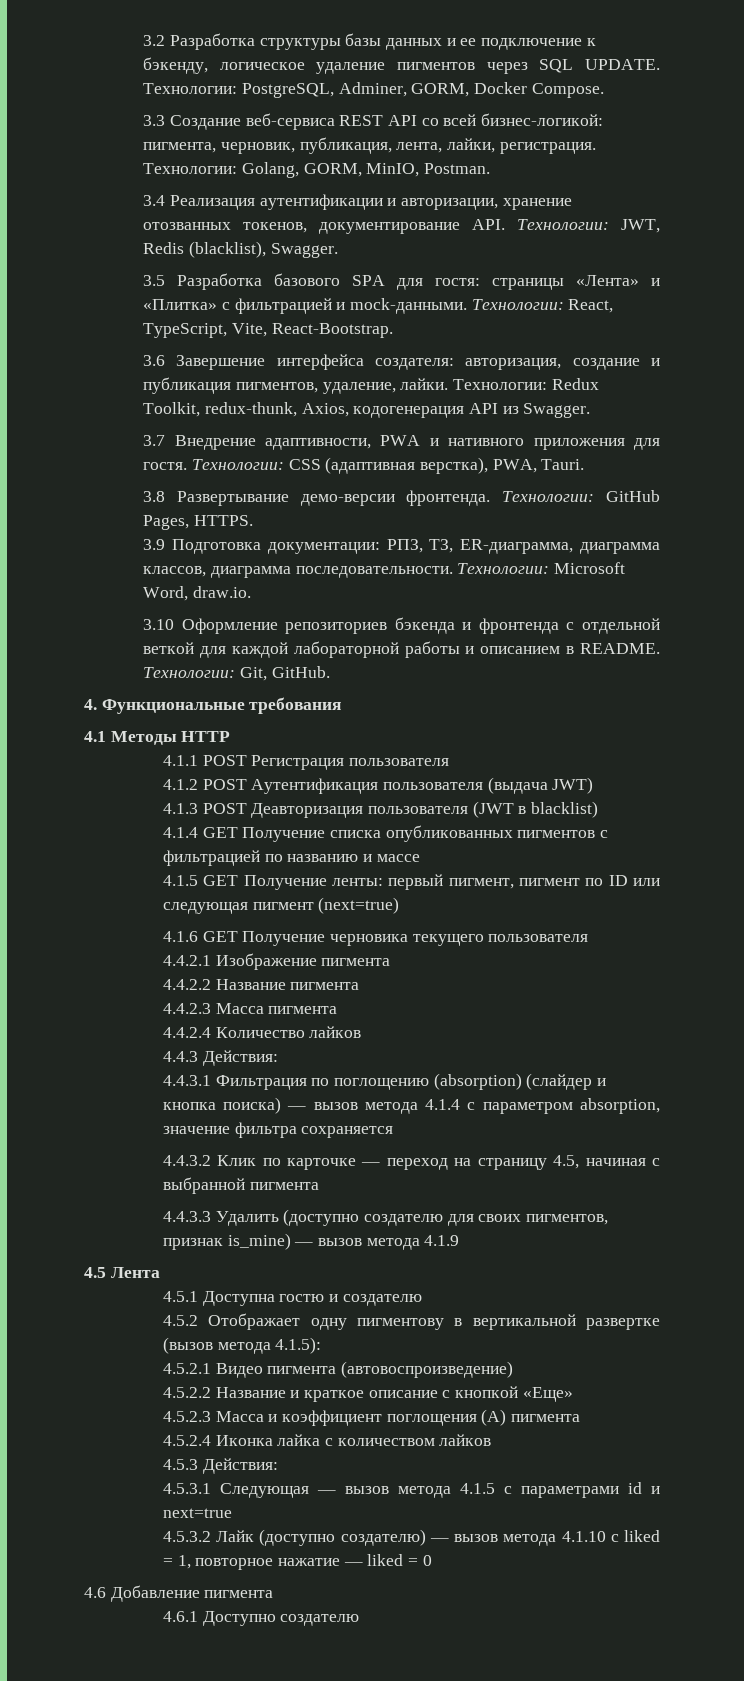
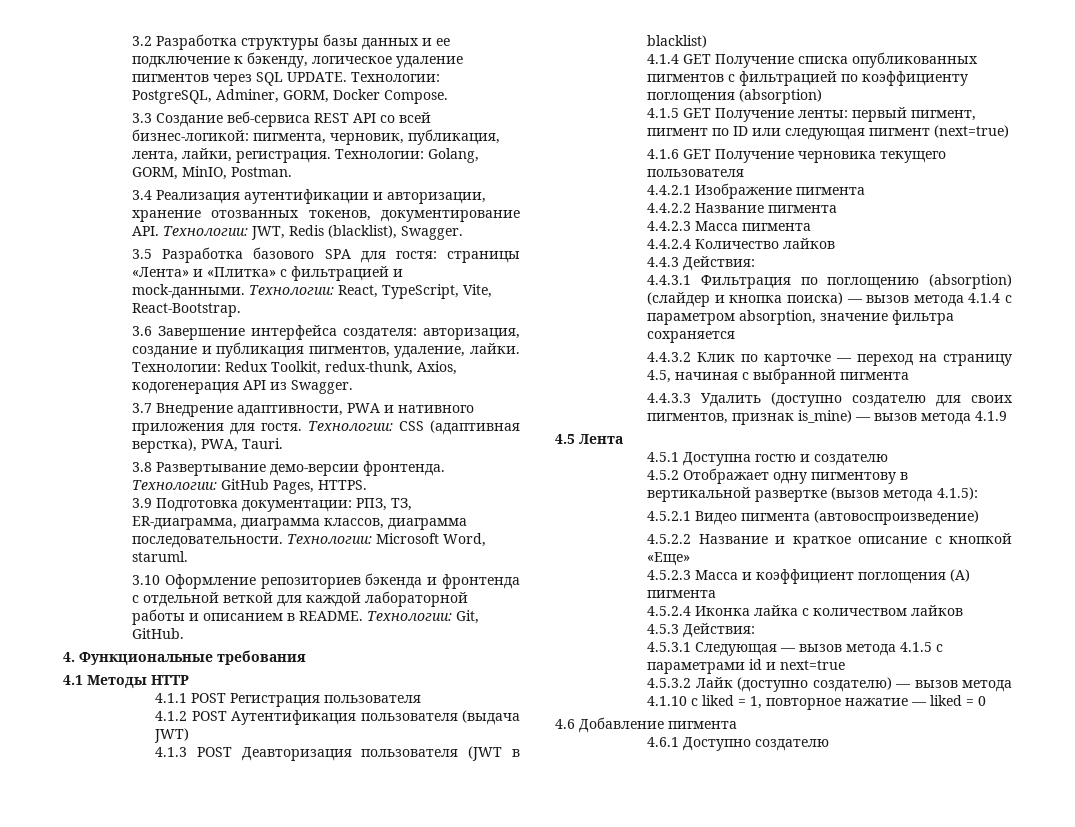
- Технологии: Microsoft Word, draw.io.
+ Технологии: Microsoft Word, staruml.
- 4.1.4 GET Получение списка опубликованных пигментов с фильтрацией по названию и массе
+ 4.1.4 GET Получение списка опубликованных пигментов с фильтрацией по коэффициенту поглощения (absorption)

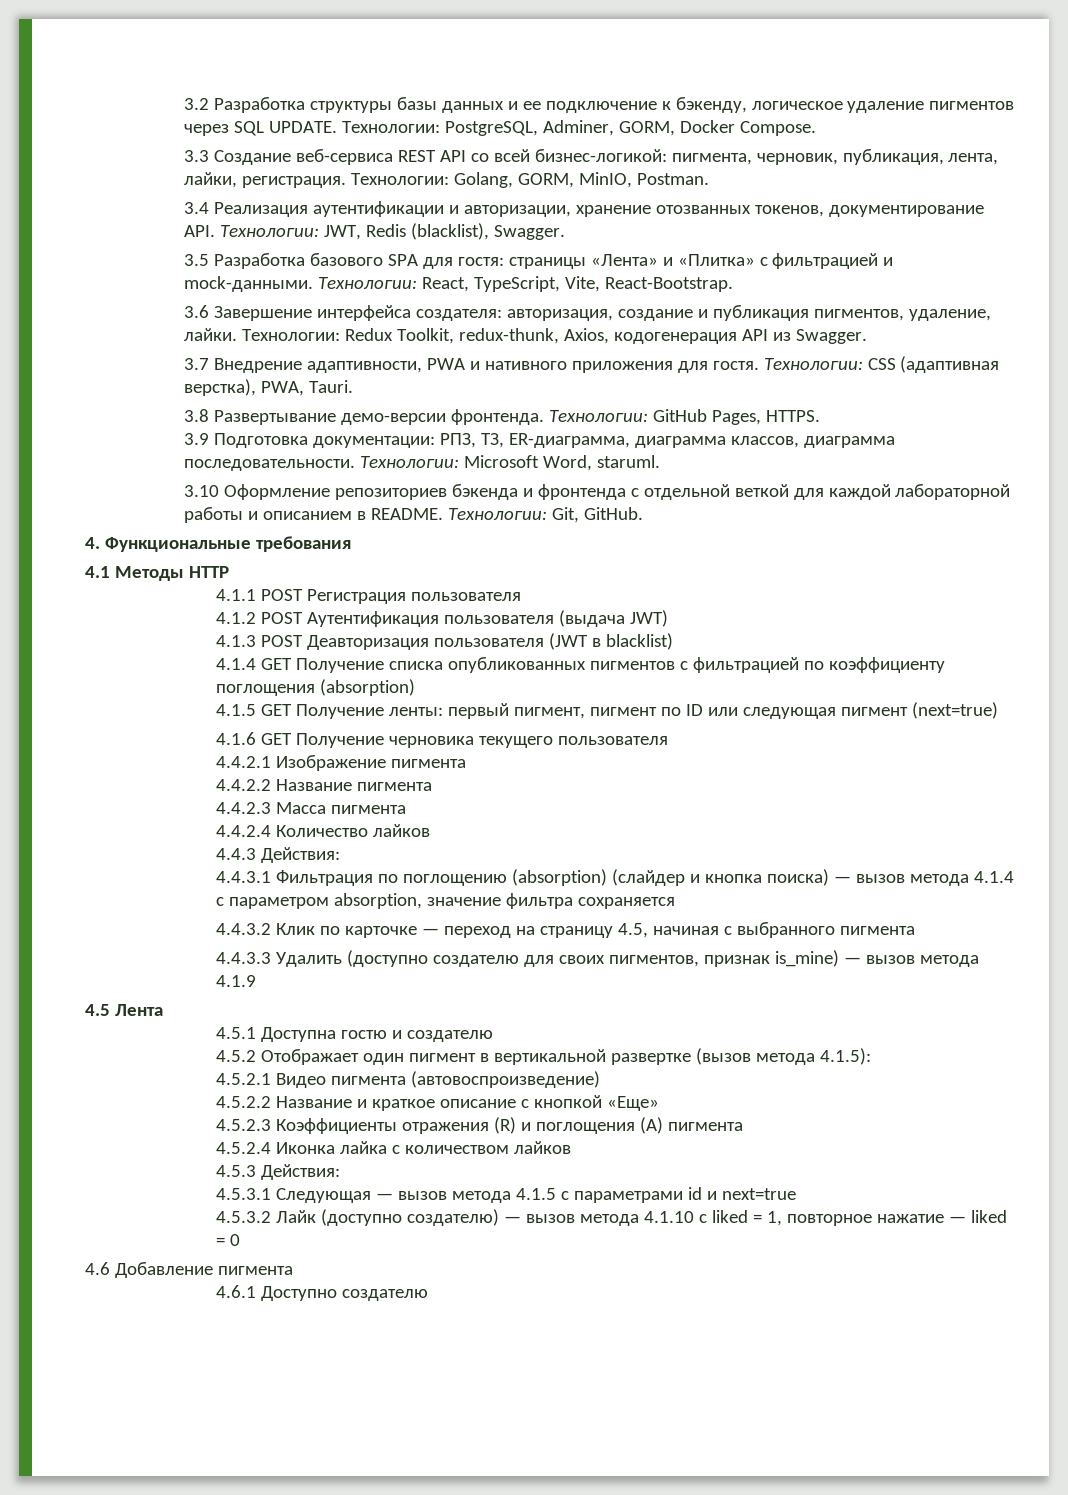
- 4.4.3.2 Клик по карточке — переход на страницу 4.5, начиная с выбранной пигмента
+ 4.4.3.2 Клик по карточке — переход на страницу 4.5, начиная с выбранного пигмента
- 4.5.2 Отображает одну пигментову в вертикальной развертке (вызов метода 4.1.5):
+ 4.5.2 Отображает один пигмент в вертикальной развертке (вызов метода 4.1.5):
- 4.5.2.3 Масса и коэффициент поглощения (A) пигмента
+ 4.5.2.3 Коэффициенты отражения (R) и поглощения (A) пигмента

